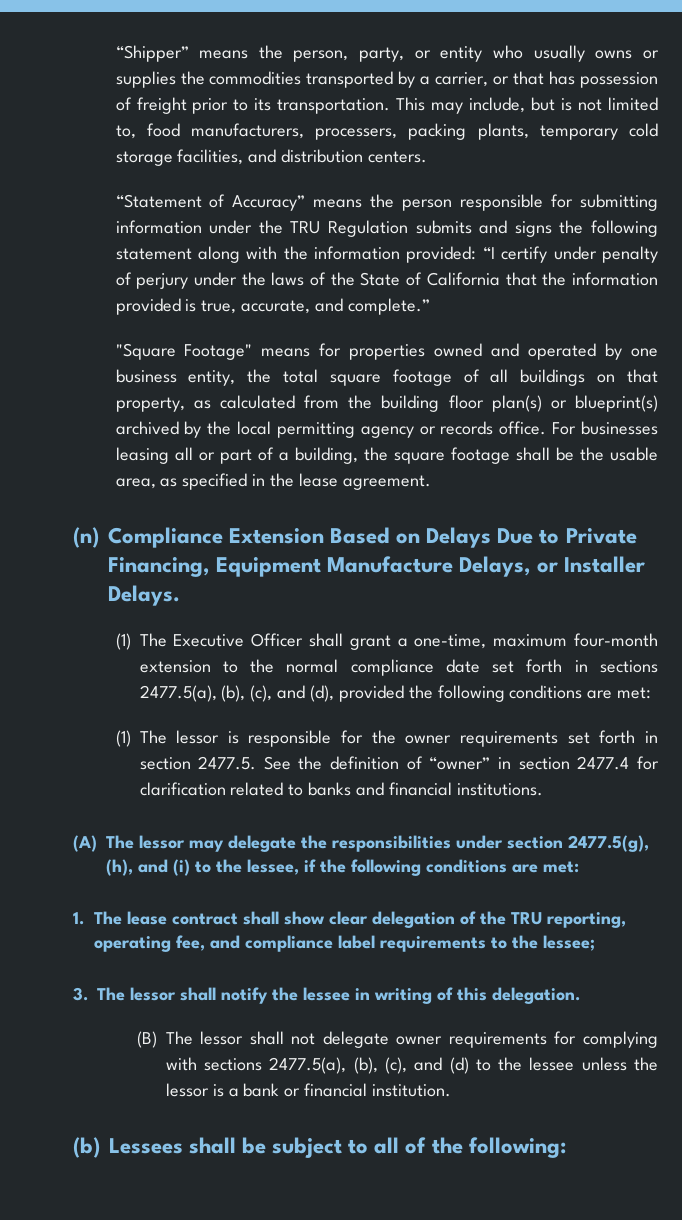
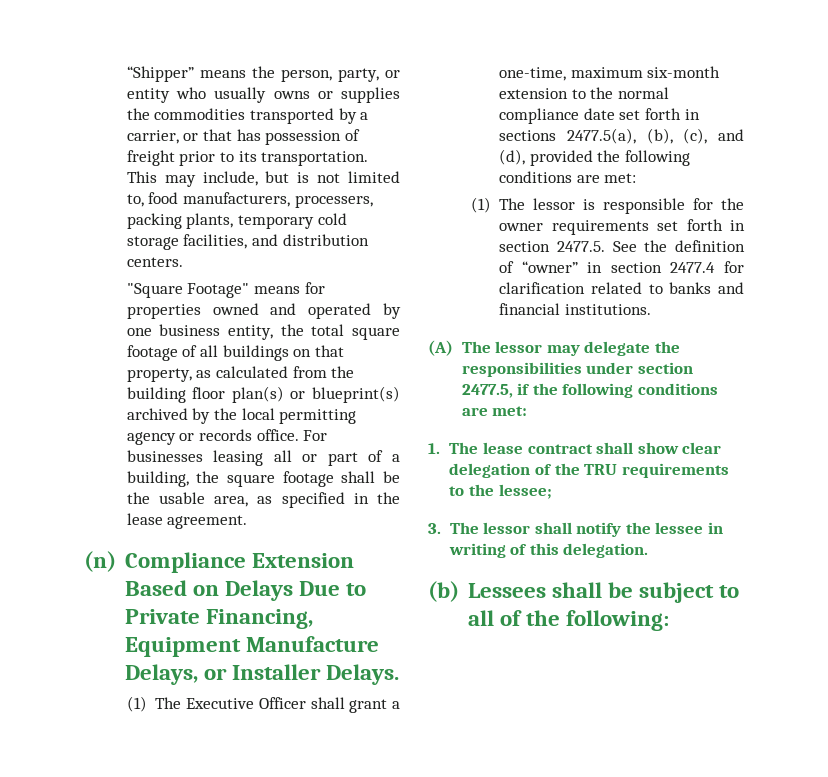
- “Statement of Accuracy” means the person responsible for submitting information under the TRU Regulation submits and signs the following statement along with the information provided: “I certify under penalty of perjury under the laws of the State of California that the information provided is true, accurate, and complete.”
- (1) The Executive Officer shall grant a one-time, maximum four-month extension to the normal compliance date set forth in sections 2477.5(a), (b), (c), and (d), provided the following conditions are met:
+ (1) The Executive Officer shall grant a one-time, maximum six-month extension to the normal compliance date set forth in sections 2477.5(a), (b), (c), and (d), provided the following conditions are met:
- (A) The lessor may delegate the responsibilities under section 2477.5(g), (h), and (i) to the lessee, if the following conditions are met:
+ (A) The lessor may delegate the responsibilities under section 2477.5, if the following conditions are met:
- 1. The lease contract shall show clear delegation of the TRU reporting, operating fee, and compliance label requirements to the lessee;
+ 1. The lease contract shall show clear delegation of the TRU requirements to the lessee;
- (B) The lessor shall not delegate owner requirements for complying with sections 2477.5(a), (b), (c), and (d) to the lessee unless the lessor is a bank or financial institution.

